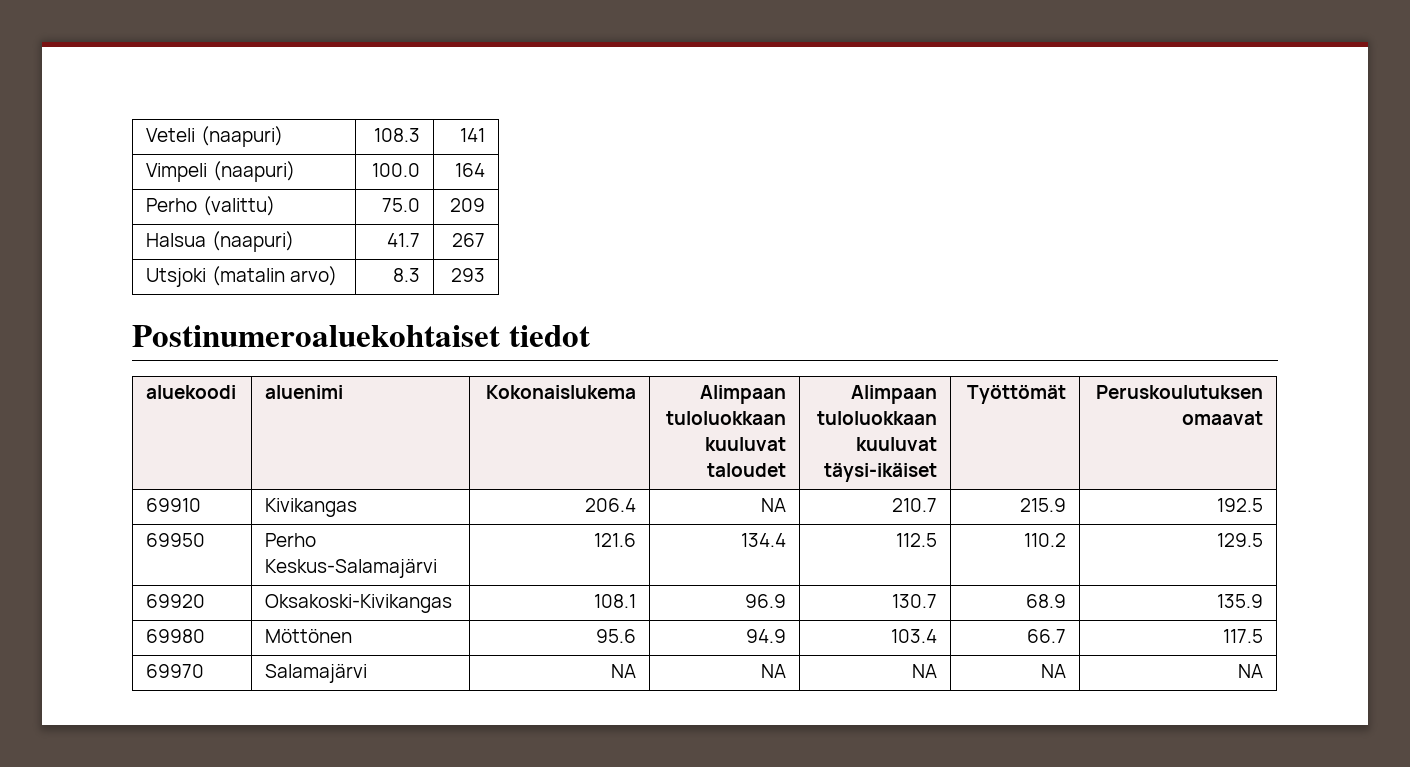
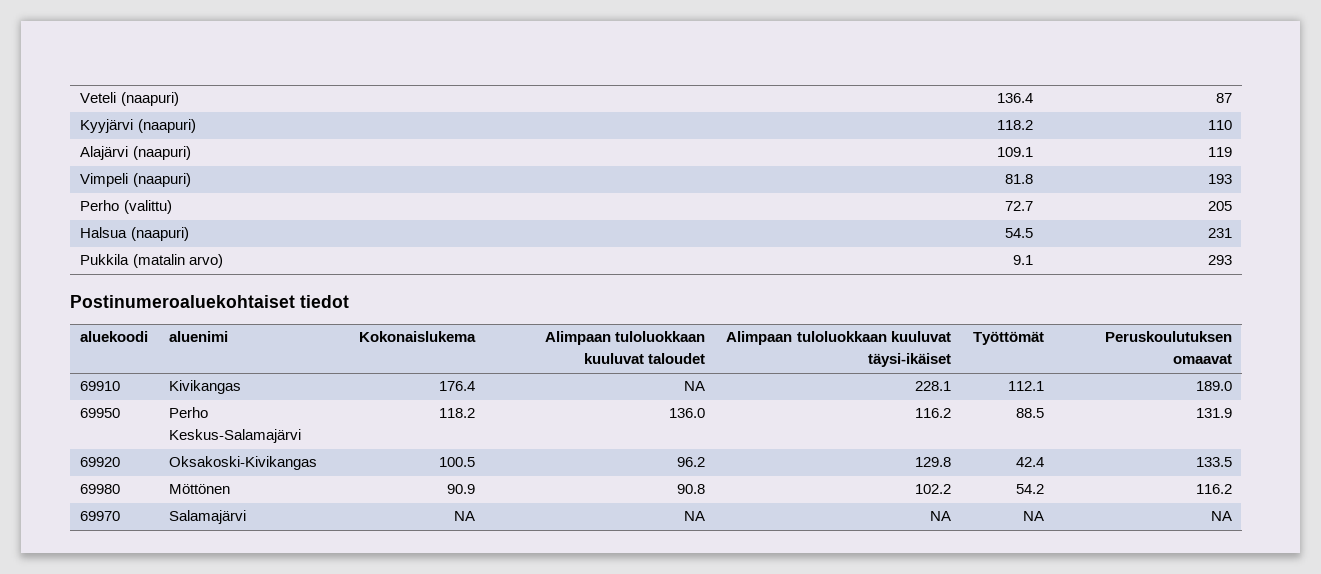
- Veteli (naapuri) | 108.3 | 141
+ Veteli (naapuri) | 136.4 | 87
+ Kyyjärvi (naapuri) | 118.2 | 110
+ Alajärvi (naapuri) | 109.1 | 119
- Vimpeli (naapuri) | 100.0 | 164
+ Vimpeli (naapuri) | 81.8 | 193
- Perho (valittu) | 75.0 | 209
+ Perho (valittu) | 72.7 | 205
- Halsua (naapuri) | 41.7 | 267
- Utsjoki (matalin arvo) | 8.3 | 293
+ Halsua (naapuri) | 54.5 | 231
+ Pukkila (matalin arvo) | 9.1 | 293
- 69910 | Kivikangas | 206.4 | NA | 210.7 | 215.9 | 192.5
+ 69910 | Kivikangas | 176.4 | NA | 228.1 | 112.1 | 189.0
- 69950 | Perho Keskus-Salamajärvi | 121.6 | 134.4 | 112.5 | 110.2 | 129.5
- 69920 | Oksakoski-Kivikangas | 108.1 | 96.9 | 130.7 | 68.9 | 135.9
- 69980 | Möttönen | 95.6 | 94.9 | 103.4 | 66.7 | 117.5
+ 69950 | Perho Keskus-Salamajärvi | 118.2 | 136.0 | 116.2 | 88.5 | 131.9
+ 69920 | Oksakoski-Kivikangas | 100.5 | 96.2 | 129.8 | 42.4 | 133.5
+ 69980 | Möttönen | 90.9 | 90.8 | 102.2 | 54.2 | 116.2

